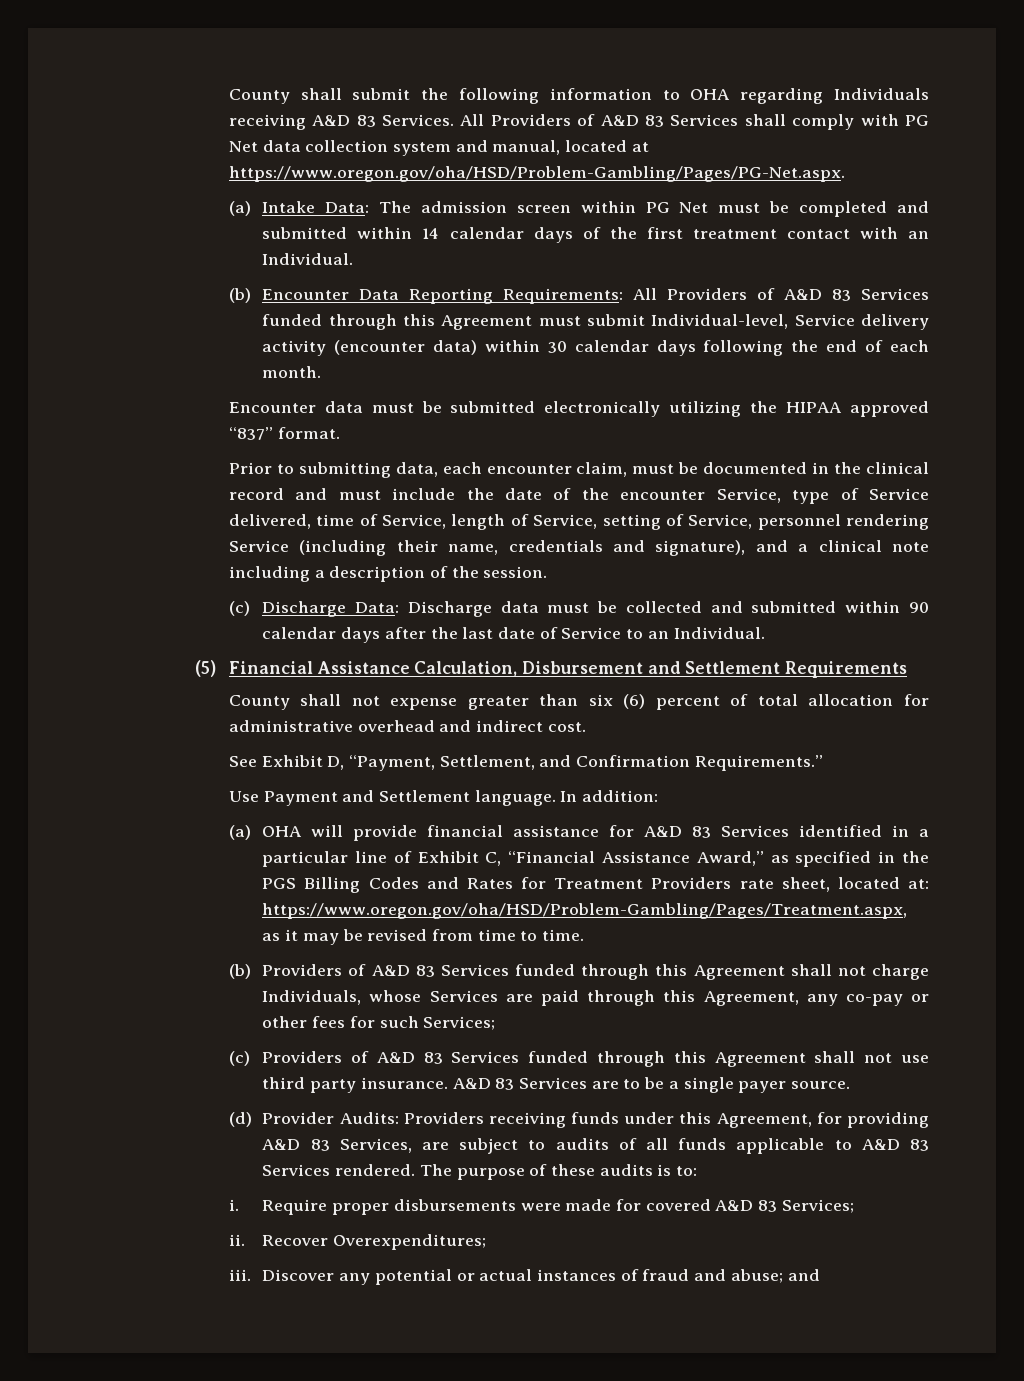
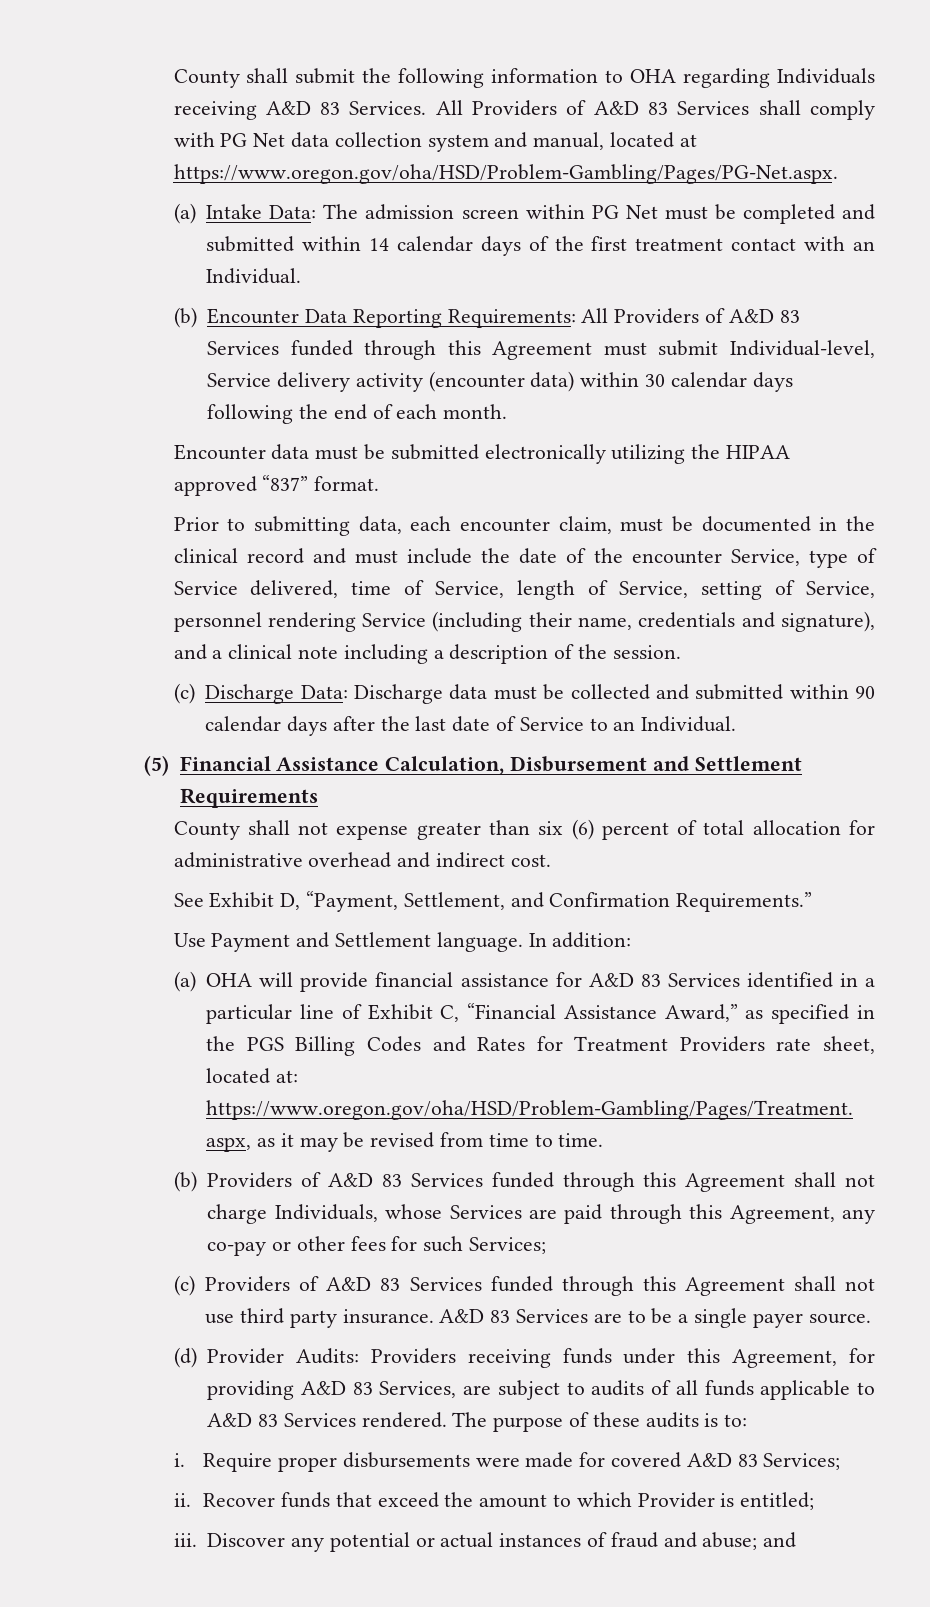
- Recover Overexpenditures;
+ Recover funds that exceed the amount to which Provider is entitled;

